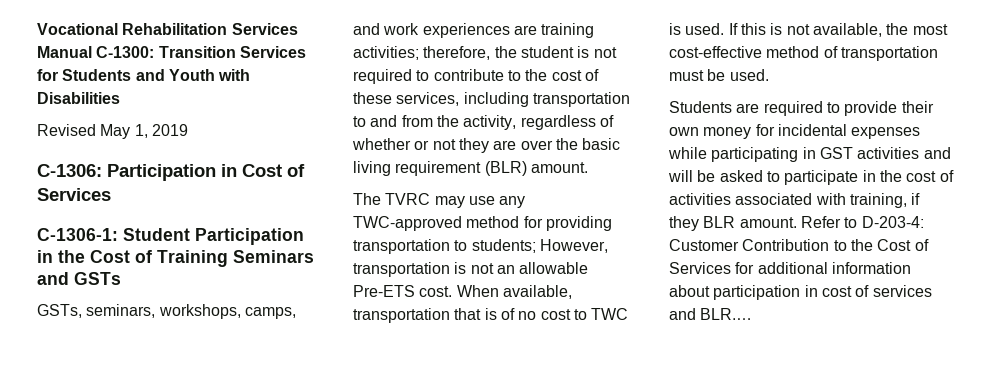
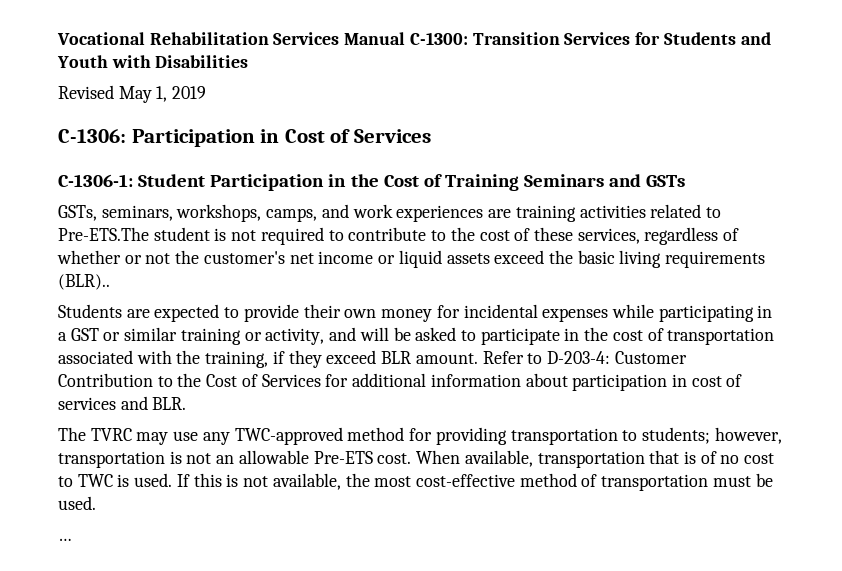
- GSTs, seminars, workshops, camps, and work experiences are training activities; therefore, the student is not required to contribute to the cost of these services, including transportation to and from the activity, regardless of whether or not they are over the basic living requirement (BLR) amount.
+ GSTs, seminars, workshops, camps, and work experiences are training activities related to Pre-ETS.The student is not required to contribute to the cost of these services, regardless of whether or not the customer's net income or liquid assets exceed the basic living requirements (BLR)..
+ Students are expected to provide their own money for incidental expenses while participating in a GST or similar training or activity, and will be asked to participate in the cost of transportation associated with the training, if they exceed BLR amount. Refer to D-203-4: Customer Contribution to the Cost of Services for additional information about participation in cost of services and BLR.
- The TVRC may use any TWC-approved method for providing transportation to students; However, transportation is not an allowable Pre-ETS cost.
+ The TVRC may use any TWC-approved method for providing transportation to students; however, transportation is not an allowable Pre-ETS cost.
- Students are required to provide their own money for incidental expenses while participating in GST activities and will be asked to participate in the cost of activities associated with training, if they BLR amount. Refer to D-203-4: Customer Contribution to the Cost of Services for additional information about participation in cost of services and BLR.…
+ …

